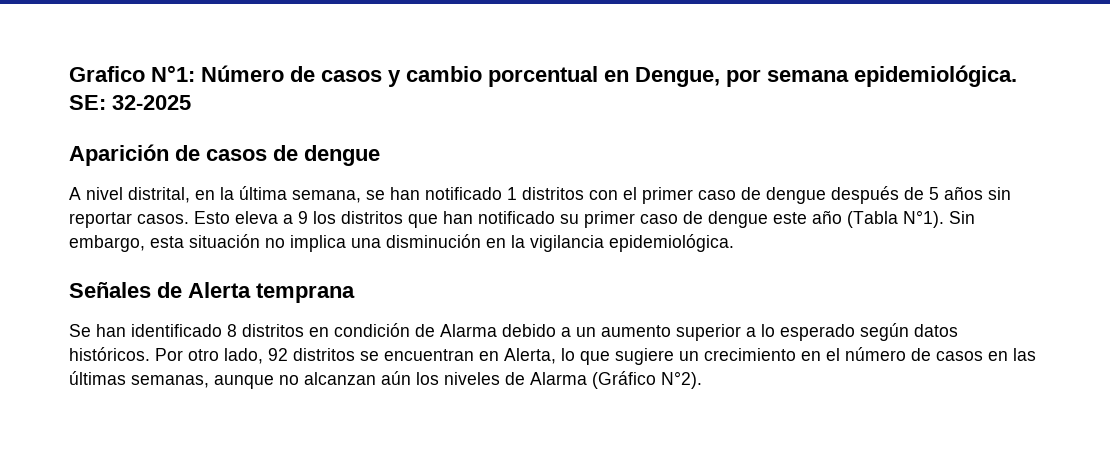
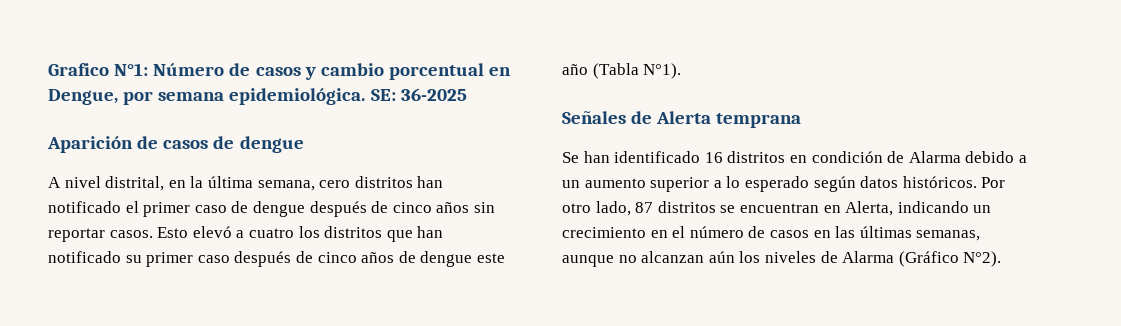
- SE: 32-2025
+ SE: 36-2025
- A nivel distrital, en la última semana, se han notificado 1 distritos con el primer caso de dengue después de 5 años sin reportar casos.
+ A nivel distrital, en la última semana, cero distritos han notificado el primer caso de dengue después de cinco años sin reportar casos.
- Esto eleva a 9 los distritos que han notificado su primer caso de dengue este año (Tabla N°1). Sin embargo, esta situación no implica una disminución en la vigilancia epidemiológica.
+ Esto elevó a cuatro los distritos que han notificado su primer caso después de cinco años de dengue este año (Tabla N°1).
- Se han identificado 8 distritos en condición de Alarma debido a un aumento superior a lo esperado según datos históricos.
+ Se han identificado 16 distritos en condición de Alarma debido a un aumento superior a lo esperado según datos históricos.
- Por otro lado, 92 distritos se encuentran en Alerta, lo que sugiere un crecimiento en el número de casos en las últimas semanas, aunque no alcanzan aún los niveles de Alarma (Gráfico N°2).
+ Por otro lado, 87 distritos se encuentran en Alerta, indicando un crecimiento en el número de casos en las últimas semanas, aunque no alcanzan aún los niveles de Alarma (Gráfico N°2).

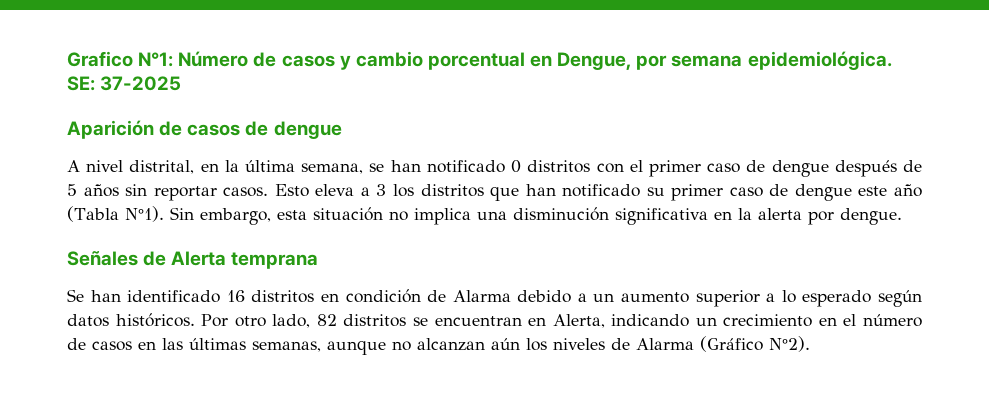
- SE: 36-2025
+ SE: 37-2025
- A nivel distrital, en la última semana, cero distritos han notificado el primer caso de dengue después de cinco años sin reportar casos.
+ A nivel distrital, en la última semana, se han notificado 0 distritos con el primer caso de dengue después de 5 años sin reportar casos.
- Esto elevó a cuatro los distritos que han notificado su primer caso después de cinco años de dengue este año (Tabla N°1).
+ Esto eleva a 3 los distritos que han notificado su primer caso de dengue este año (Tabla N°1). Sin embargo, esta situación no implica una disminución significativa en la alerta por dengue.
- Por otro lado, 87 distritos se encuentran en Alerta, indicando un crecimiento en el número de casos en las últimas semanas, aunque no alcanzan aún los niveles de Alarma (Gráfico N°2).
+ Por otro lado, 82 distritos se encuentran en Alerta, indicando un crecimiento en el número de casos en las últimas semanas, aunque no alcanzan aún los niveles de Alarma (Gráfico N°2).

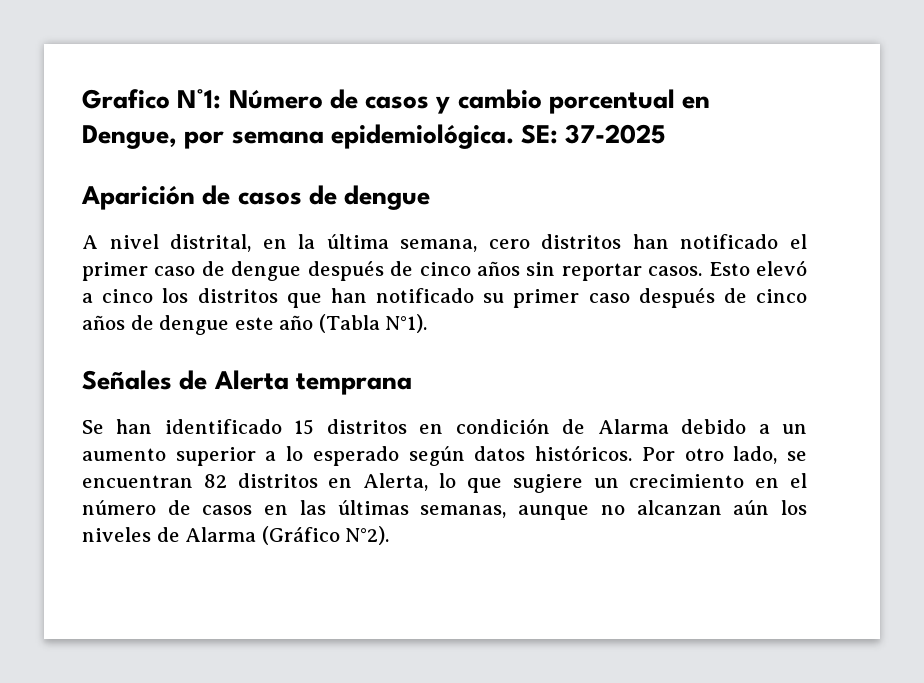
- A nivel distrital, en la última semana, se han notificado 0 distritos con el primer caso de dengue después de 5 años sin reportar casos.
+ A nivel distrital, en la última semana, cero distritos han notificado el primer caso de dengue después de cinco años sin reportar casos.
- Esto eleva a 3 los distritos que han notificado su primer caso de dengue este año (Tabla N°1). Sin embargo, esta situación no implica una disminución significativa en la alerta por dengue.
+ Esto elevó a cinco los distritos que han notificado su primer caso después de cinco años de dengue este año (Tabla N°1).
- Se han identificado 16 distritos en condición de Alarma debido a un aumento superior a lo esperado según datos históricos.
+ Se han identificado 15 distritos en condición de Alarma debido a un aumento superior a lo esperado según datos históricos.
- Por otro lado, 82 distritos se encuentran en Alerta, indicando un crecimiento en el número de casos en las últimas semanas, aunque no alcanzan aún los niveles de Alarma (Gráfico N°2).
+ Por otro lado, se encuentran 82 distritos en Alerta, lo que sugiere un crecimiento en el número de casos en las últimas semanas, aunque no alcanzan aún los niveles de Alarma (Gráfico N°2).

